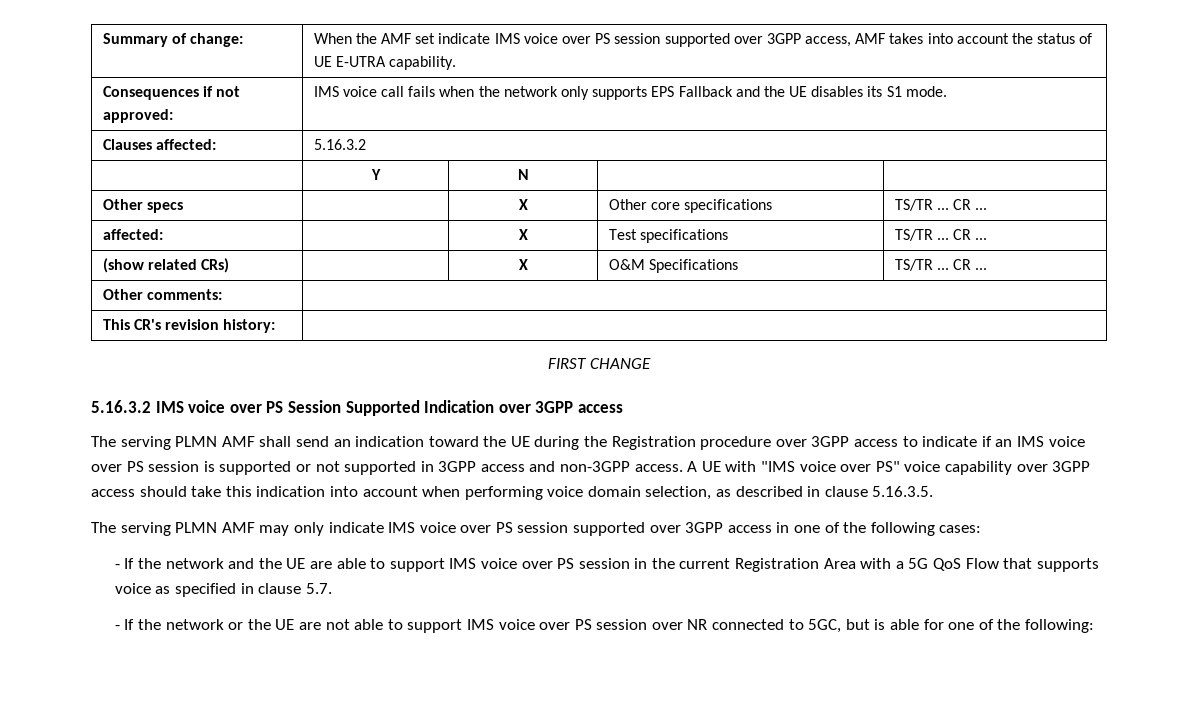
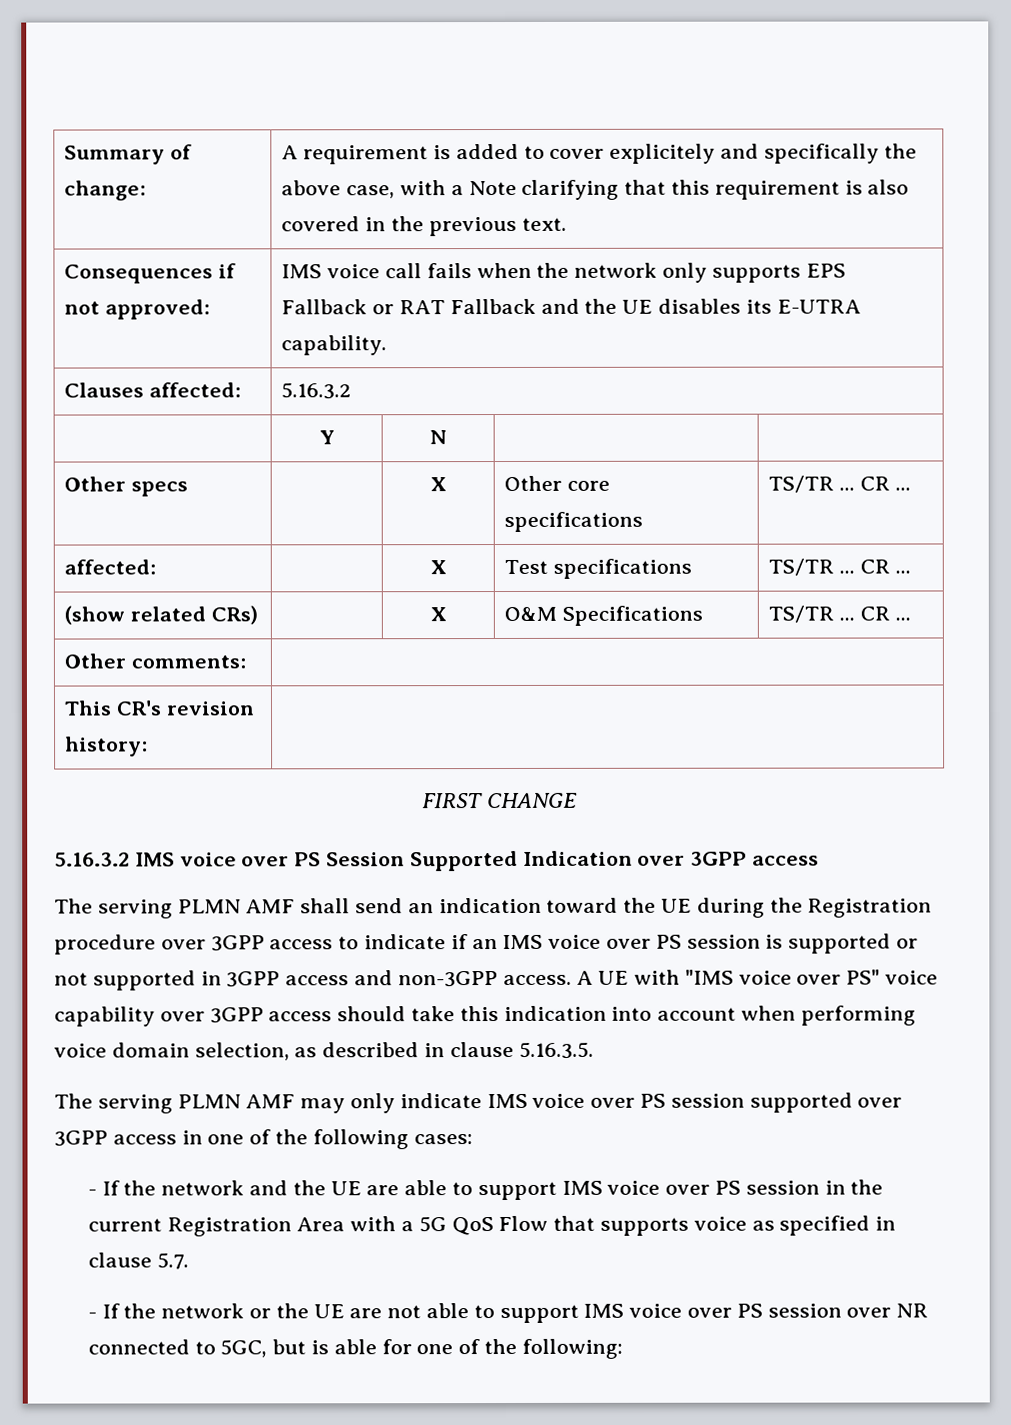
- Summary of change: | When the AMF set indicate IMS voice over PS session supported over 3GPP access, AMF takes into account the status of UE E-UTRA capability.
+ Summary of change: | A requirement is added to cover explicitely and specifically the above case, with a Note clarifying that this requirement is also covered in the previous text.
- Consequences if not approved: | IMS voice call fails when the network only supports EPS Fallback and the UE disables its S1 mode.
+ Consequences if not approved: | IMS voice call fails when the network only supports EPS Fallback or RAT Fallback and the UE disables its E-UTRA capability.

